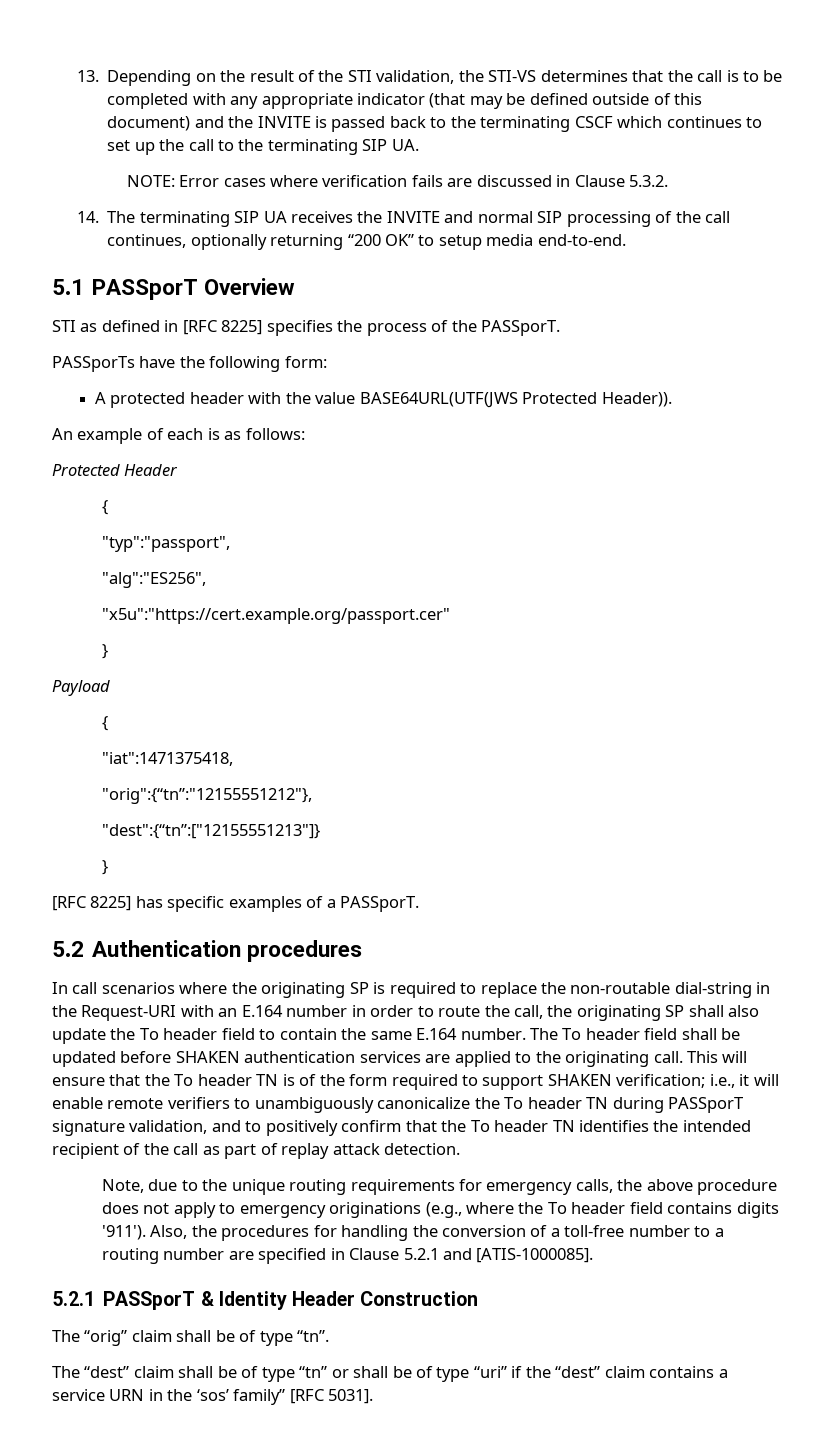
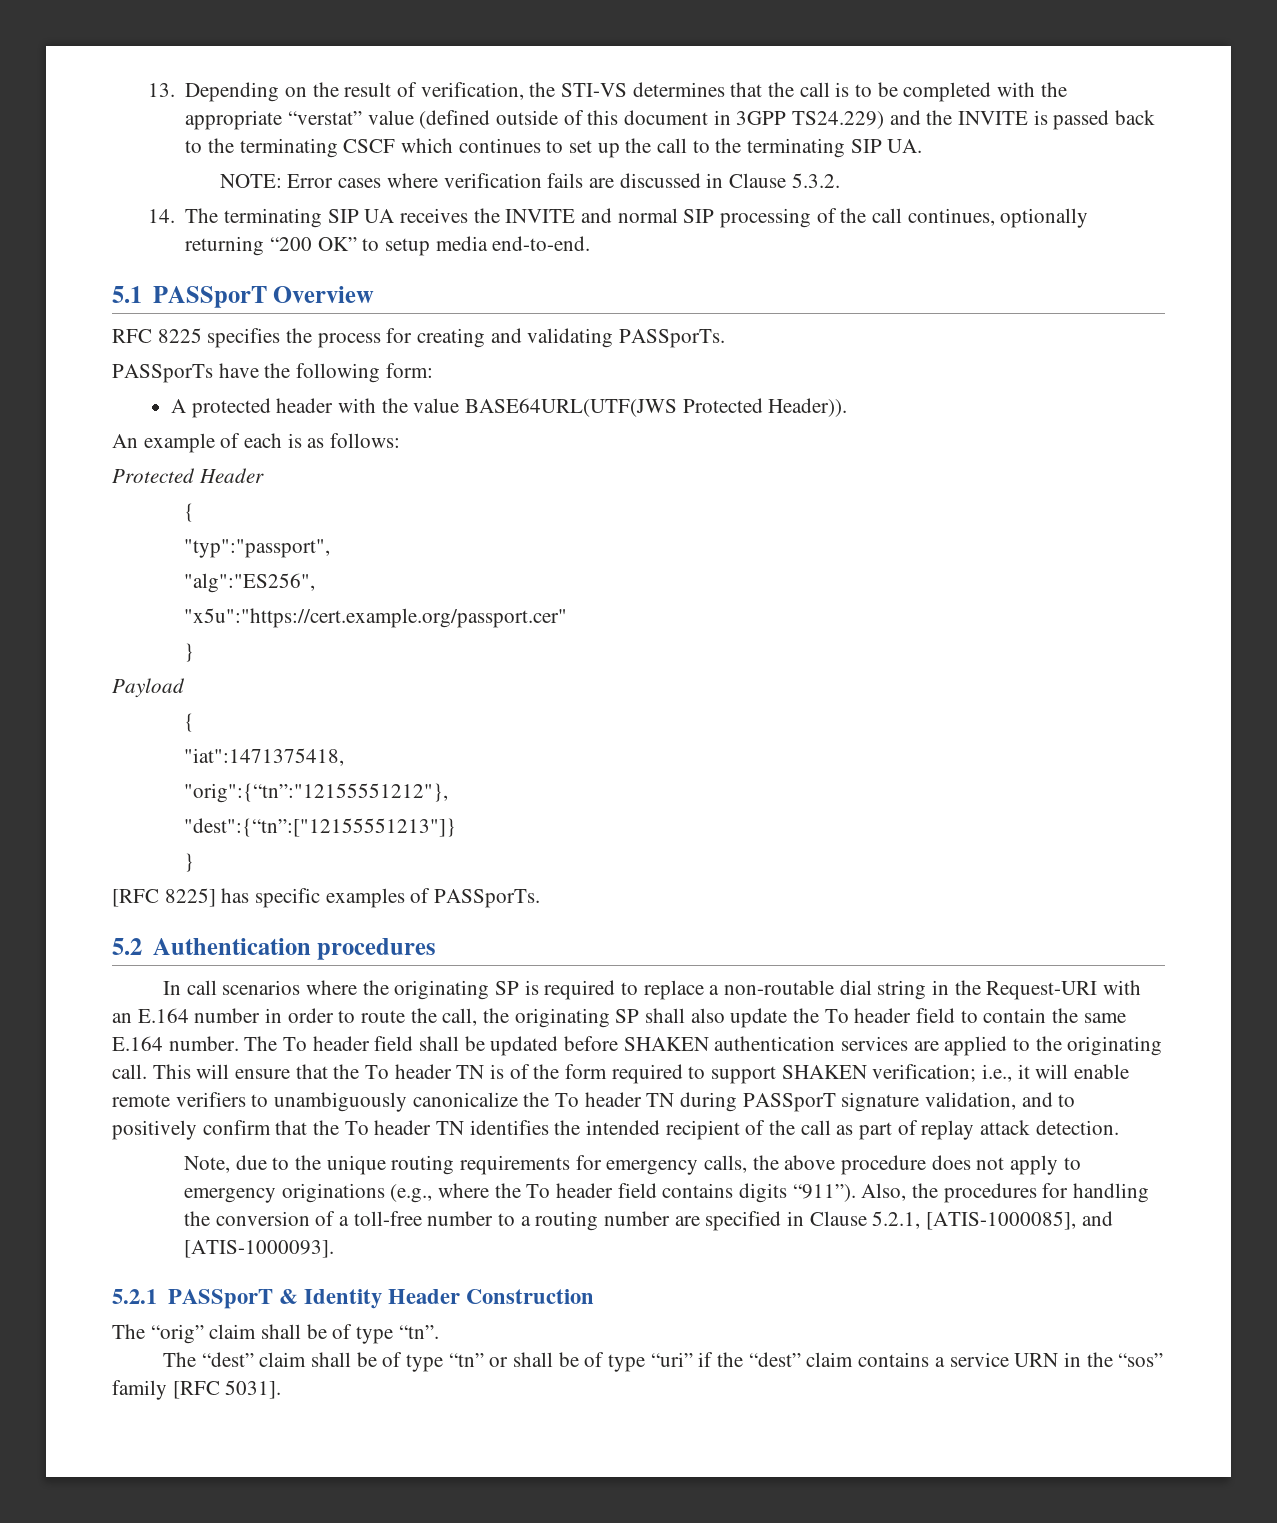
- 13. Depending on the result of the STI validation, the STI-VS determines that the call is to be completed with any appropriate indicator (that may be defined outside of this document) and the INVITE is passed back to the terminating CSCF which continues to set up the call to the terminating SIP UA.
+ 13. Depending on the result of verification, the STI-VS determines that the call is to be completed with the appropriate “verstat” value (defined outside of this document in 3GPP TS24.229) and the INVITE is passed back to the terminating CSCF which continues to set up the call to the terminating SIP UA.
- STI as defined in [RFC 8225] specifies the process of the PASSporT.
+ RFC 8225 specifies the process for creating and validating PASSporTs.
- [RFC 8225] has specific examples of a PASSporT.
+ [RFC 8225] has specific examples of PASSporTs.
- In call scenarios where the originating SP is required to replace the non-routable dial-string in the Request-URI with an E.164 number in order to route the call, the originating SP shall also update the To header field to contain the same E.164 number.
+ In call scenarios where the originating SP is required to replace a non-routable dial string in the Request-URI with an E.164 number in order to route the call, the originating SP shall also update the To header field to contain the same E.164 number.
- Note, due to the unique routing requirements for emergency calls, the above procedure does not apply to emergency originations (e.g., where the To header field contains digits '911').
+ Note, due to the unique routing requirements for emergency calls, the above procedure does not apply to emergency originations (e.g., where the To header field contains digits “911”).
- Also, the procedures for handling the conversion of a toll-free number to a routing number are specified in Clause 5.2.1 and [ATIS-1000085].
+ Also, the procedures for handling the conversion of a toll-free number to a routing number are specified in Clause 5.2.1, [ATIS-1000085], and [ATIS-1000093].
- The “dest” claim shall be of type “tn” or shall be of type “uri” if the “dest” claim contains a service URN in the ‘sos’ family” [RFC 5031].
+ The “dest” claim shall be of type “tn” or shall be of type “uri” if the “dest” claim contains a service URN in the “sos” family [RFC 5031].

